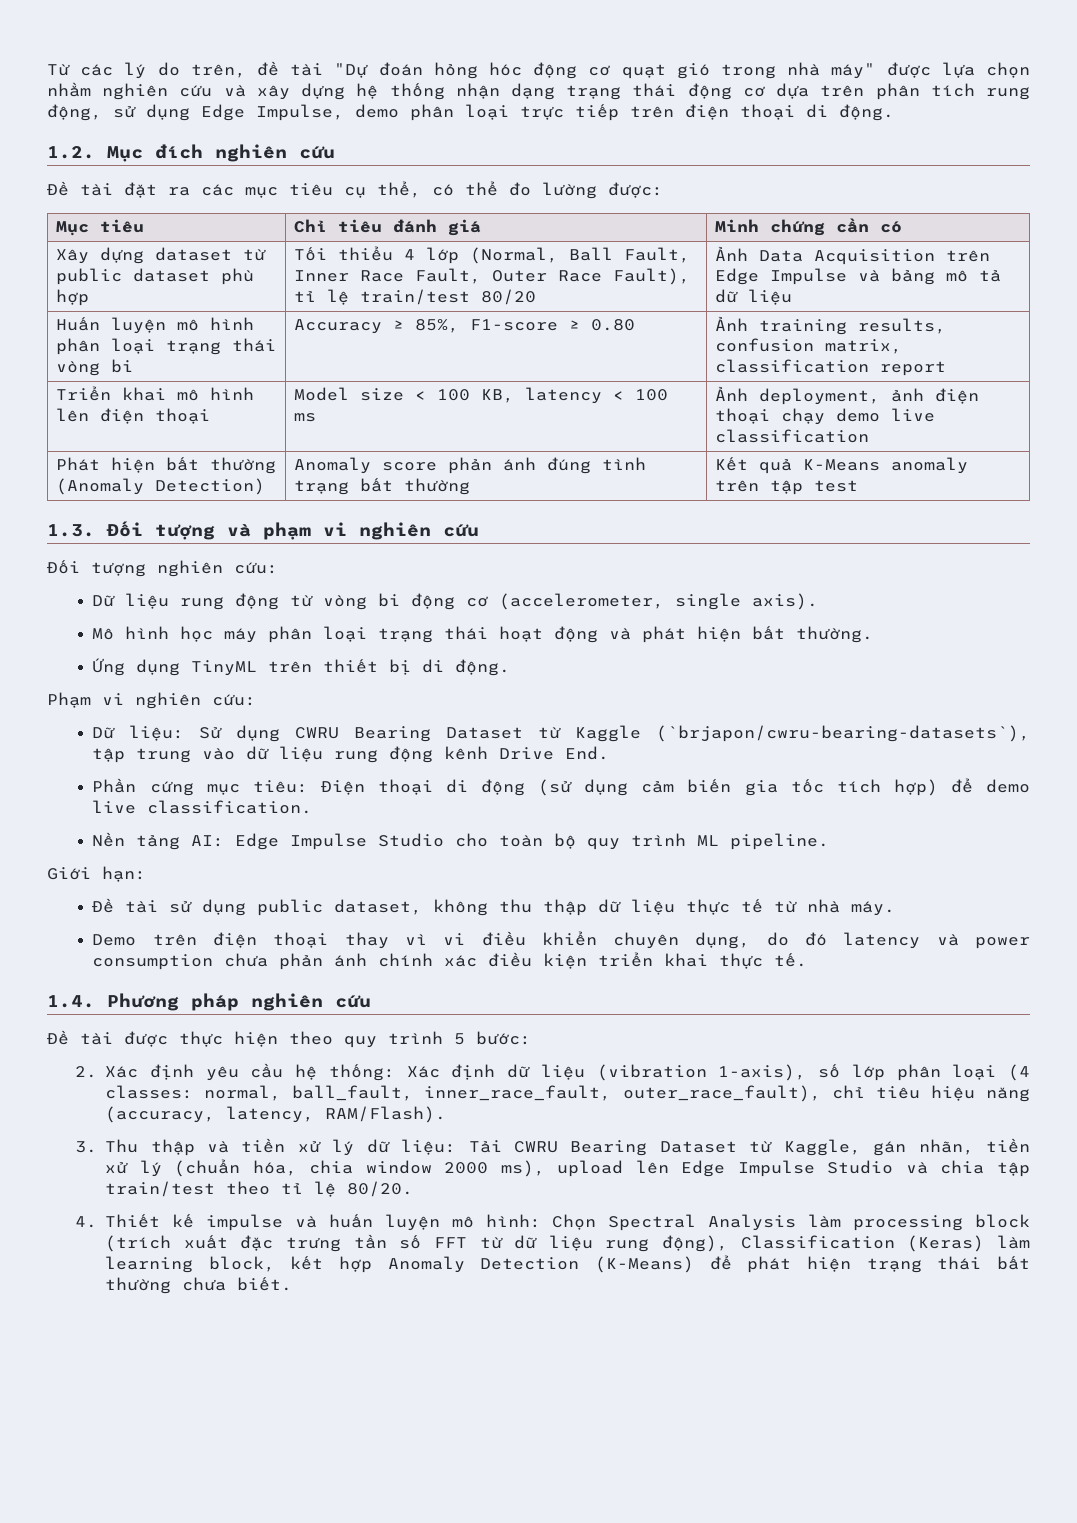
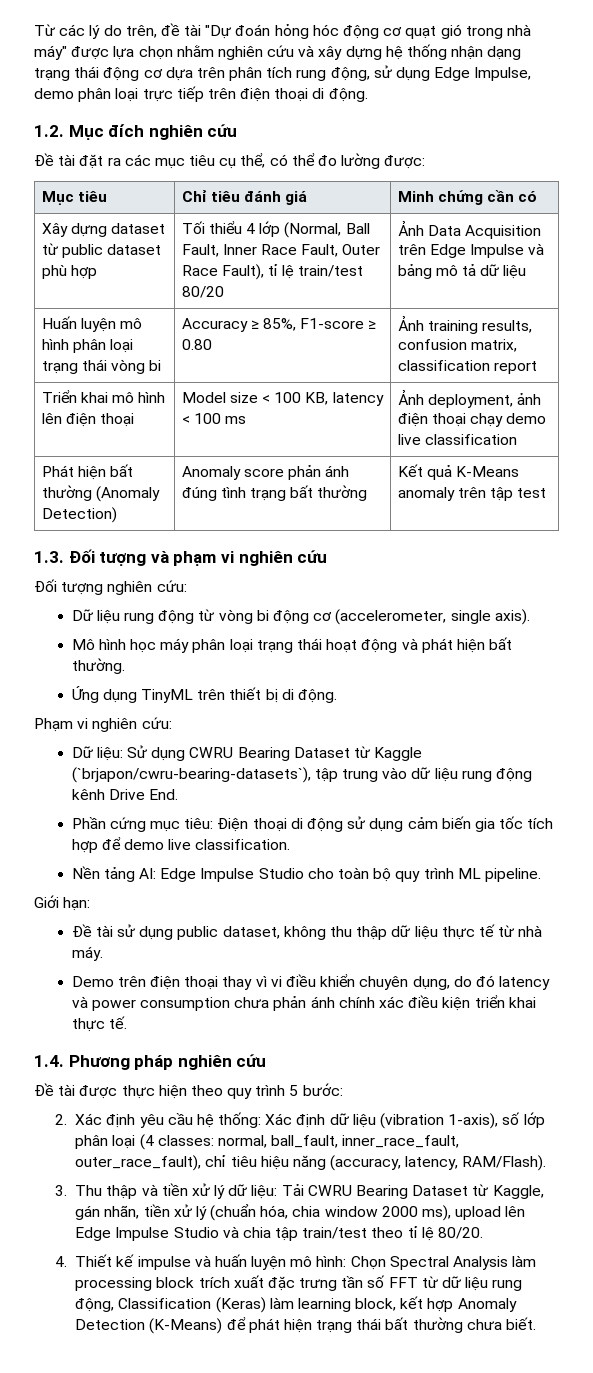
- Phần cứng mục tiêu: Điện thoại di động (sử dụng cảm biến gia tốc tích hợp) để demo live classification.
+ Phần cứng mục tiêu: Điện thoại di động sử dụng cảm biến gia tốc tích hợp để demo live classification.
- 4. Thiết kế impulse và huấn luyện mô hình: Chọn Spectral Analysis làm processing block (trích xuất đặc trưng tần số FFT từ dữ liệu rung động), Classification (Keras) làm learning block, kết hợp Anomaly Detection (K-Means) để phát hiện trạng thái bất thường chưa biết.
+ 4. Thiết kế impulse và huấn luyện mô hình: Chọn Spectral Analysis làm processing block trích xuất đặc trưng tần số FFT từ dữ liệu rung động, Classification (Keras) làm learning block, kết hợp Anomaly Detection (K-Means) để phát hiện trạng thái bất thường chưa biết.

